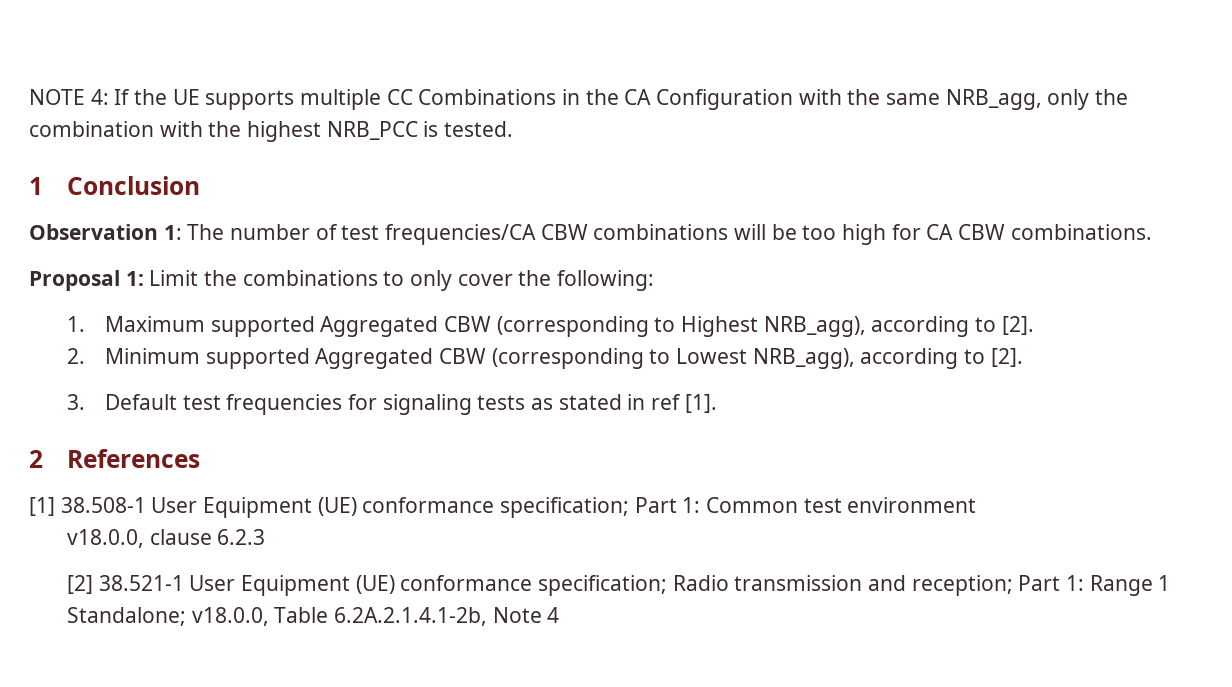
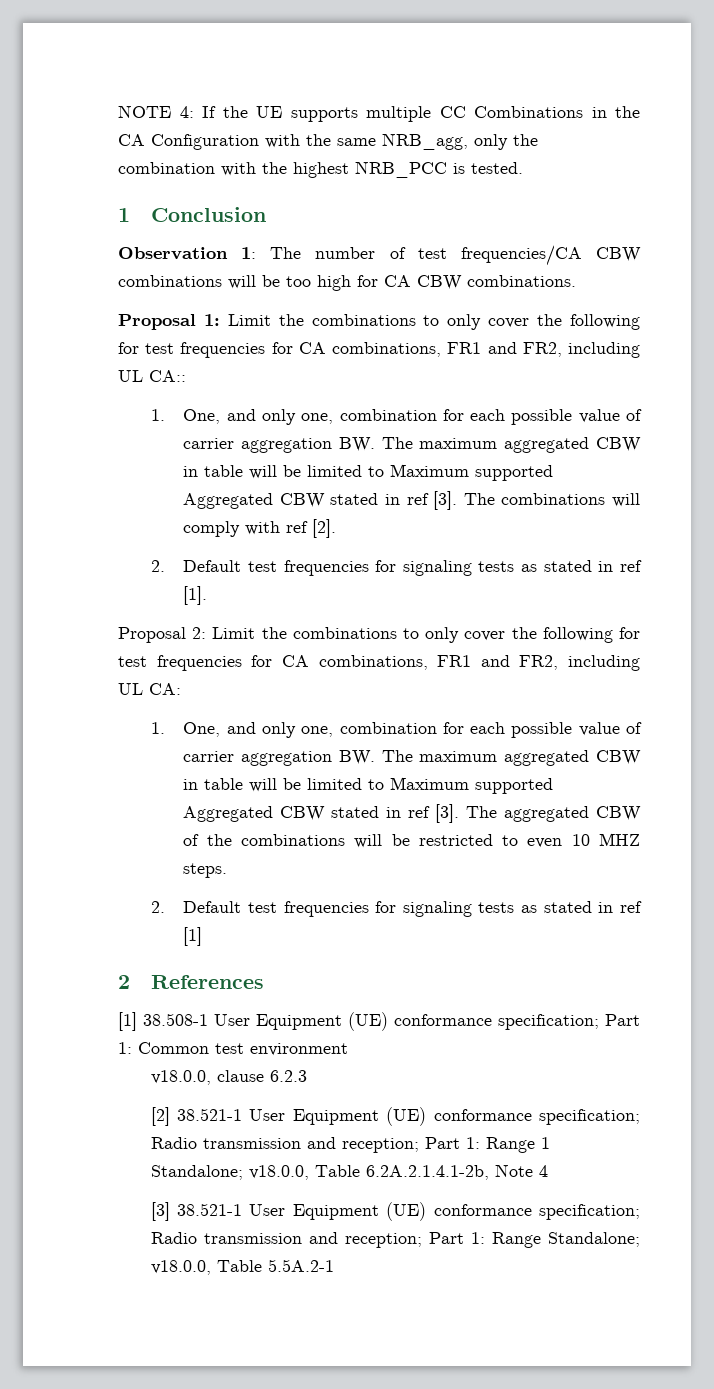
- Proposal 1: Limit the combinations to only cover the following:
- 1. Maximum supported Aggregated CBW (corresponding to Highest NRB_agg), according to [2].
- 2. Minimum supported Aggregated CBW (corresponding to Lowest NRB_agg), according to [2].
- 3. Default test frequencies for signaling tests as stated in ref [1].
+ Proposal 1: Limit the combinations to only cover the following for test frequencies for CA combinations, FR1 and FR2, including UL CA::
+ 1. One, and only one, combination for each possible value of carrier aggregation BW. The maximum aggregated CBW in table will be limited to Maximum supported Aggregated CBW stated in ref [3]. The combinations will comply with ref [2].
+ 2. Default test frequencies for signaling tests as stated in ref [1].
+ Proposal 2: Limit the combinations to only cover the following for test frequencies for CA combinations, FR1 and FR2, including UL CA:
+ 1. One, and only one, combination for each possible value of carrier aggregation BW. The maximum aggregated CBW in table will be limited to Maximum supported Aggregated CBW stated in ref [3]. The aggregated CBW of the combinations will be restricted to even 10 MHZ steps.
+ 2. Default test frequencies for signaling tests as stated in ref [1]
+ [3] 38.521-1 User Equipment (UE) conformance specification; Radio transmission and reception; Part 1: Range Standalone; v18.0.0, Table 5.5A.2-1

